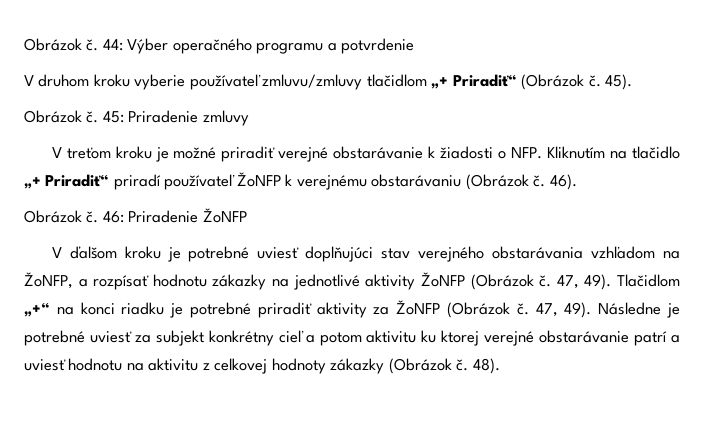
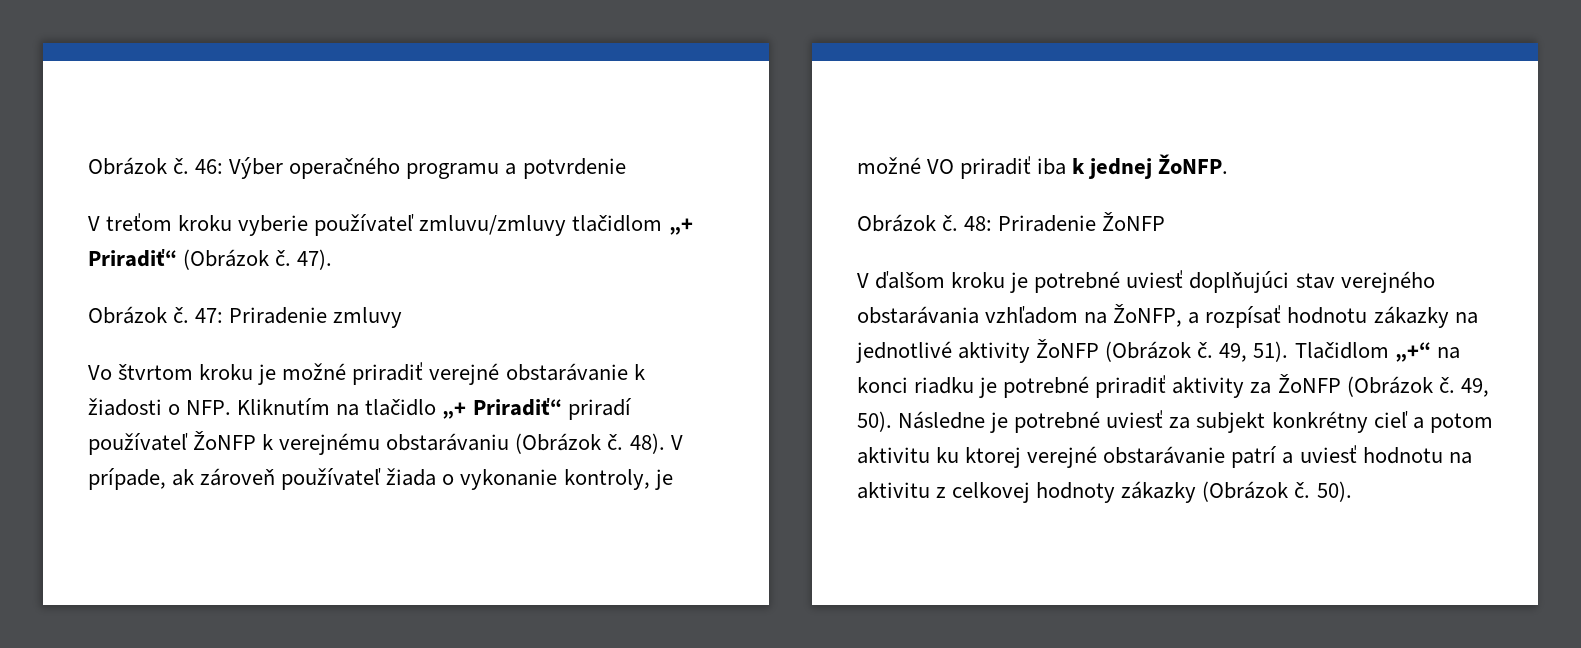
- Obrázok č. 44: Výber operačného programu a potvrdenie
+ Obrázok č. 46: Výber operačného programu a potvrdenie
- V druhom kroku vyberie používateľ zmluvu/zmluvy tlačidlom „+ Priradiť“ (Obrázok č.
+ V treťom kroku vyberie používateľ zmluvu/zmluvy tlačidlom „+ Priradiť“ (Obrázok č.
- 45).
- Obrázok č. 45: Priradenie zmluvy
+ 47).
+ Obrázok č. 47: Priradenie zmluvy
- V treťom kroku je možné priradiť verejné obstarávanie k žiadosti o NFP. Kliknutím na tlačidlo „+ Priradiť“ priradí používateľ ŽoNFP k verejnému obstarávaniu (Obrázok č.
+ Vo štvrtom kroku je možné priradiť verejné obstarávanie k žiadosti o NFP. Kliknutím na tlačidlo „+ Priradiť“ priradí používateľ ŽoNFP k verejnému obstarávaniu (Obrázok č.
- 46).
- Obrázok č. 46: Priradenie ŽoNFP
+ 48). V prípade, ak zároveň používateľ žiada o vykonanie kontroly, je možné VO priradiť iba k jednej ŽoNFP.
+ Obrázok č. 48: Priradenie ŽoNFP
- V ďalšom kroku je potrebné uviesť doplňujúci stav verejného obstarávania vzhľadom na ŽoNFP, a rozpísať hodnotu zákazky na jednotlivé aktivity ŽoNFP (Obrázok č. 47, 49).
+ V ďalšom kroku je potrebné uviesť doplňujúci stav verejného obstarávania vzhľadom na ŽoNFP, a rozpísať hodnotu zákazky na jednotlivé aktivity ŽoNFP (Obrázok č. 49, 51).
- Tlačidlom „+“ na konci riadku je potrebné priradiť aktivity za ŽoNFP (Obrázok č. 47, 49).
+ Tlačidlom „+“ na konci riadku je potrebné priradiť aktivity za ŽoNFP (Obrázok č. 49, 50).
- Následne je potrebné uviesť za subjekt konkrétny cieľ a potom aktivitu ku ktorej verejné obstarávanie patrí a uviesť hodnotu na aktivitu z celkovej hodnoty zákazky (Obrázok č. 48).
+ Následne je potrebné uviesť za subjekt konkrétny cieľ a potom aktivitu ku ktorej verejné obstarávanie patrí a uviesť hodnotu na aktivitu z celkovej hodnoty zákazky (Obrázok č. 50).

